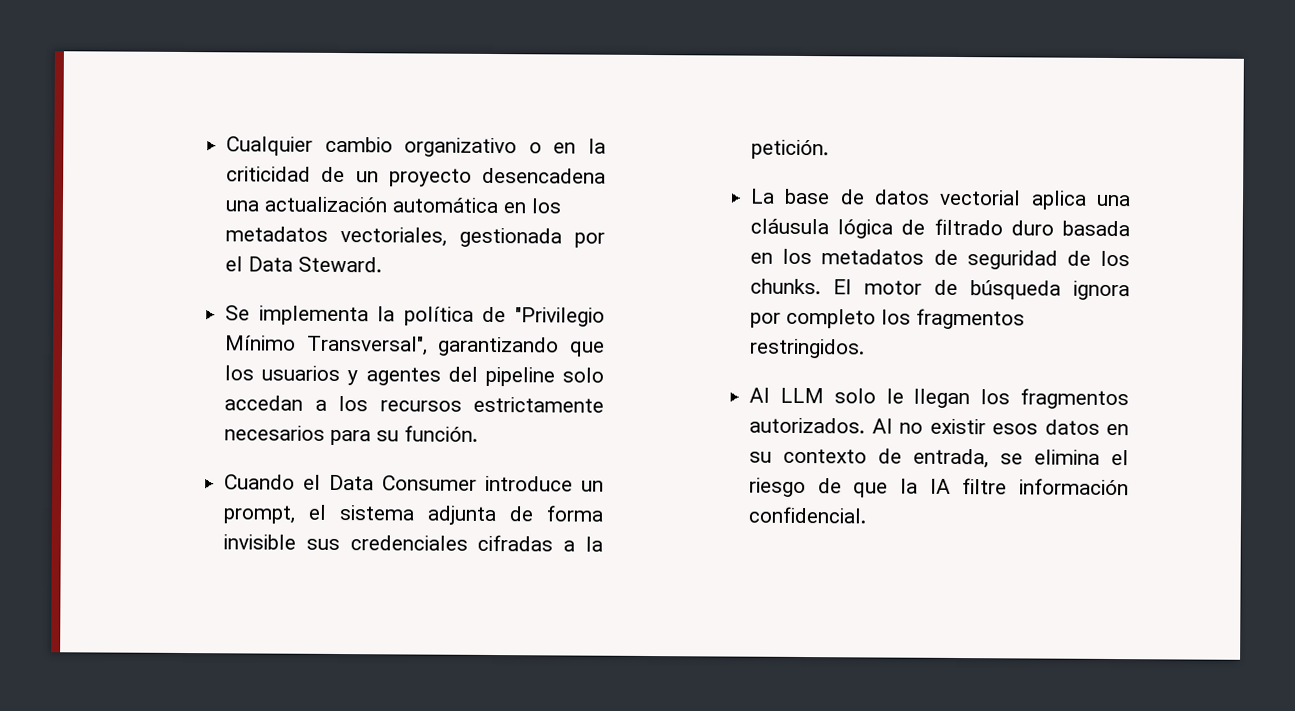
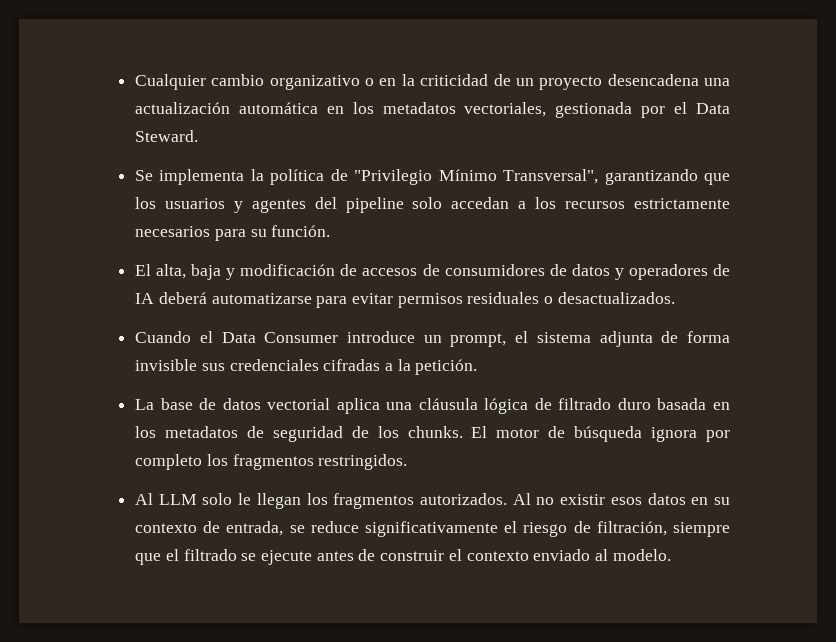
+ El alta, baja y modificación de accesos de consumidores de datos y operadores de IA deberá automatizarse para evitar permisos residuales o desactualizados.
- Al no existir esos datos en su contexto de entrada, se elimina el riesgo de que la IA filtre información confidencial.
+ Al no existir esos datos en su contexto de entrada, se reduce significativamente el riesgo de filtración, siempre que el filtrado se ejecute antes de construir el contexto enviado al modelo.

